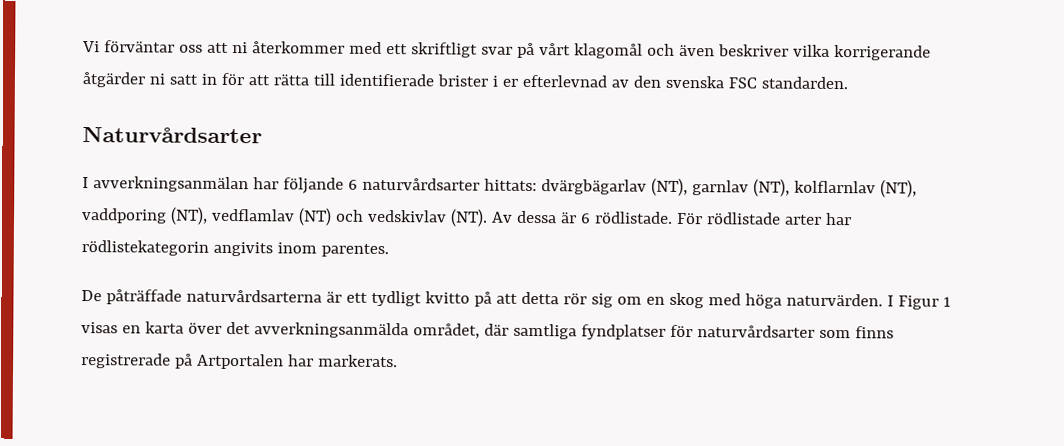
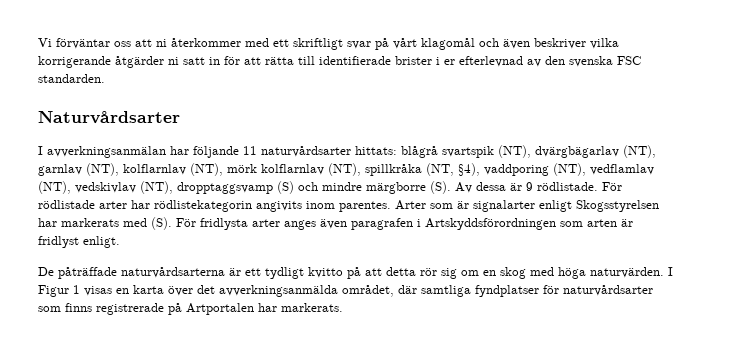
- I avverkningsanmälan har följande 6 naturvårdsarter hittats: dvärgbägarlav (NT), garnlav (NT), kolflarnlav (NT), vaddporing (NT), vedflamlav (NT) och vedskivlav (NT). Av dessa är 6 rödlistade.
+ I avverkningsanmälan har följande 11 naturvårdsarter hittats: blågrå svartspik (NT), dvärgbägarlav (NT), garnlav (NT), kolflarnlav (NT), mörk kolflarnlav (NT), spillkråka (NT, §4), vaddporing (NT), vedflamlav (NT), vedskivlav (NT), dropptaggsvamp (S) och mindre märgborre (S). Av dessa är 9 rödlistade.
+ Arter som är signalarter enligt Skogsstyrelsen har markerats med (S). För fridlysta arter anges även paragrafen i Artskyddsförordningen som arten är fridlyst enligt.

